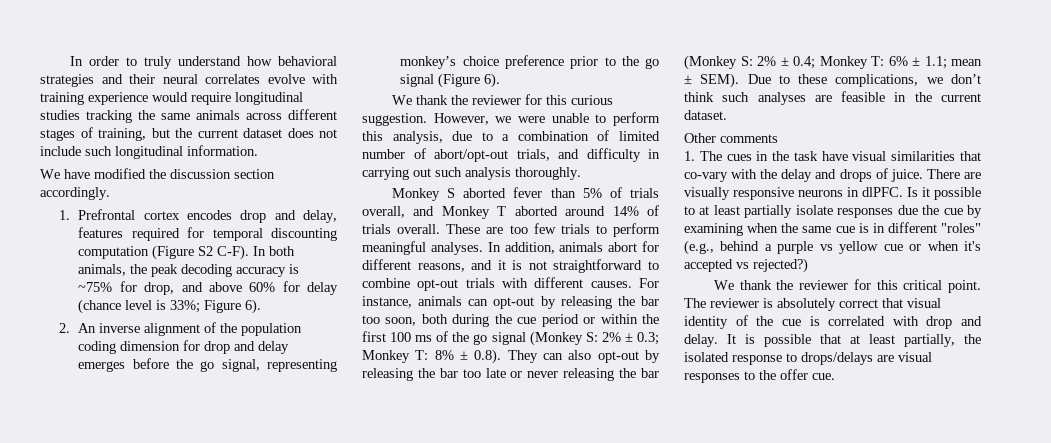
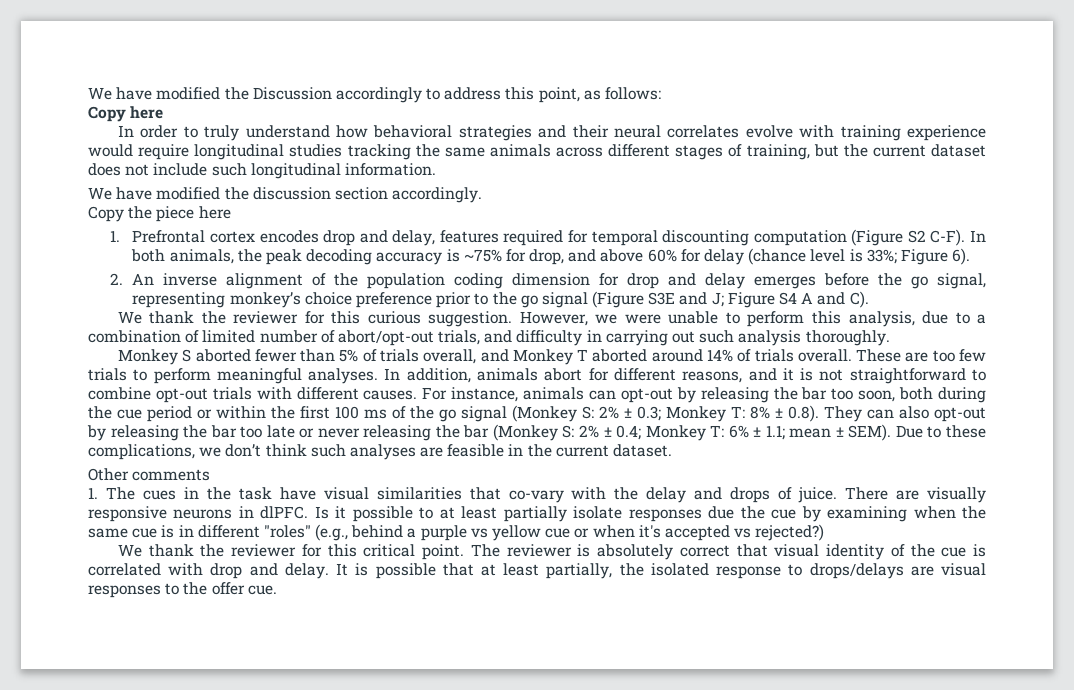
+ We have modified the Discussion accordingly to address this point, as follows:
+ Copy here
+ Copy the piece here
- 2. An inverse alignment of the population coding dimension for drop and delay emerges before the go signal, representing monkey’s choice preference prior to the go signal (Figure 6).
+ 2. An inverse alignment of the population coding dimension for drop and delay emerges before the go signal, representing monkey’s choice preference prior to the go signal (Figure S3E and J; Figure S4 A and C).
- Monkey S aborted fever than 5% of trials overall, and Monkey T aborted around 14% of trials overall.
+ Monkey S aborted fewer than 5% of trials overall, and Monkey T aborted around 14% of trials overall.

